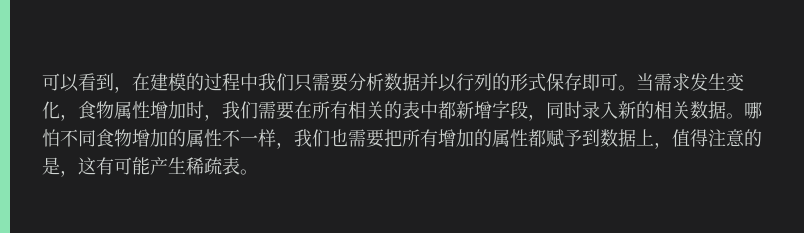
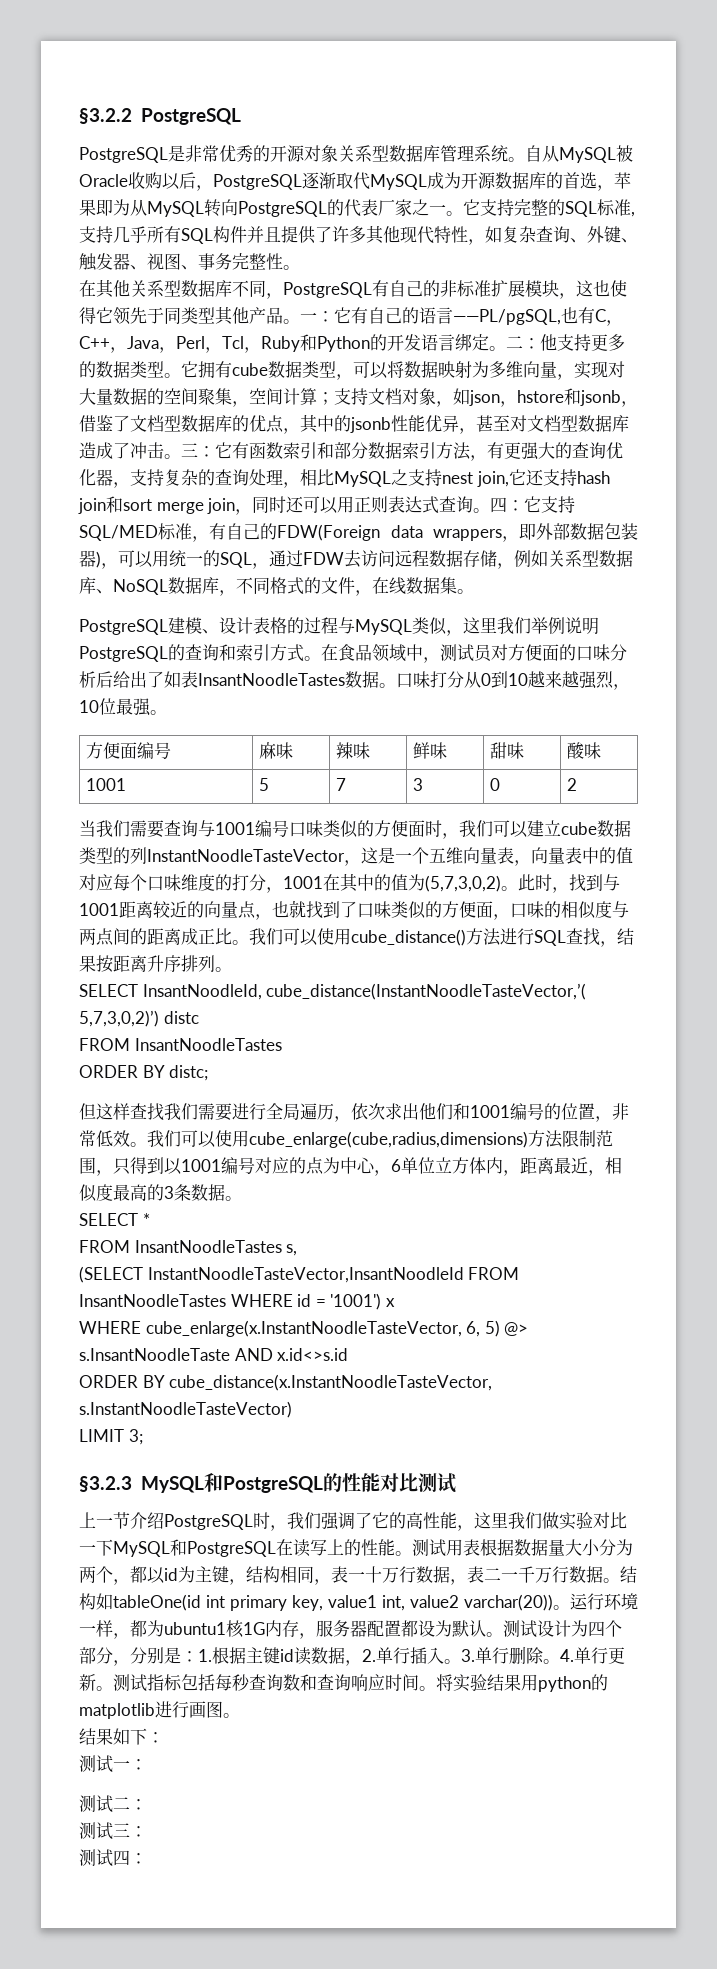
- 可以看到，在建模的过程中我们只需要分析数据并以行列的形式保存即可。当需求发生变化，食物属性增加时，我们需要在所有相关的表中都新增字段，同时录入新的相关数据。哪怕不同食物增加的属性不一样，我们也需要把所有增加的属性都赋予到数据上，值得注意的是，这有可能产生稀疏表。
+ §3.2.2 PostgreSQL
+ PostgreSQL是非常优秀的开源对象关系型数据库管理系统。自从MySQL被Oracle收购以后，PostgreSQL逐渐取代MySQL成为开源数据库的首选，苹果即为从MySQL转向PostgreSQL的代表厂家之一。它支持完整的SQL标准,支持几乎所有SQL构件并且提供了许多其他现代特性，如复杂查询、外键、触发器、视图、事务完整性。
+ 在其他关系型数据库不同，PostgreSQL有自己的非标准扩展模块，这也使得它领先于同类型其他产品。一：它有自己的语言——PL/pgSQL,也有C，C++，Java，Perl，Tcl，Ruby和Python的开发语言绑定。二：他支持更多的数据类型。它拥有cube数据类型，可以将数据映射为多维向量，实现对大量数据的空间聚集，空间计算；支持文档对象，如json，hstore和jsonb，借鉴了文档型数据库的优点，其中的jsonb性能优异，甚至对文档型数据库造成了冲击。三：它有函数索引和部分数据索引方法，有更强大的查询优化器，支持复杂的查询处理，相比MySQL之支持nest join,它还支持hash join和sort merge join，同时还可以用正则表达式查询。四：它支持SQL/MED标准，有自己的FDW(Foreign data wrappers，即外部数据包装器)，可以用统一的SQL，通过FDW去访问远程数据存储，例如关系型数据库、NoSQL数据库，不同格式的文件，在线数据集。
+ PostgreSQL建模、设计表格的过程与MySQL类似，这里我们举例说明PostgreSQL的查询和索引方式。在食品领域中，测试员对方便面的口味分析后给出了如表InsantNoodleTastes数据。口味打分从0到10越来越强烈，10位最强。
+ 方便面编号 | 麻味 | 辣味 | 鲜味 | 甜味 | 酸味
+ 1001 | 5 | 7 | 3 | 0 | 2
+ 当我们需要查询与1001编号口味类似的方便面时，我们可以建立cube数据类型的列InstantNoodleTasteVector，这是一个五维向量表，向量表中的值对应每个口味维度的打分，1001在其中的值为(5,7,3,0,2)。此时，找到与1001距离较近的向量点，也就找到了口味类似的方便面，口味的相似度与两点间的距离成正比。我们可以使用cube_distance()方法进行SQL查找，结果按距离升序排列。
+ SELECT InsantNoodleId, cube_distance(InstantNoodleTasteVector,’( 5,7,3,0,2)’) distc
+ FROM InsantNoodleTastes
+ ORDER BY distc;
+ 但这样查找我们需要进行全局遍历，依次求出他们和1001编号的位置，非常低效。我们可以使用cube_enlarge(cube,radius,dimensions)方法限制范围，只得到以1001编号对应的点为中心，6单位立方体内，距离最近，相似度最高的3条数据。
+ SELECT *
+ FROM InsantNoodleTastes s,
+ (SELECT InstantNoodleTasteVector,InsantNoodleId FROM InsantNoodleTastes WHERE id = '1001') x
+ WHERE cube_enlarge(x.InstantNoodleTasteVector, 6, 5) @> s.InsantNoodleTaste AND x.id<>s.id
+ ORDER BY cube_distance(x.InstantNoodleTasteVector, s.InstantNoodleTasteVector)
+ LIMIT 3;
+ §3.2.3 MySQL和PostgreSQL的性能对比测试
+ 上一节介绍PostgreSQL时，我们强调了它的高性能，这里我们做实验对比一下MySQL和PostgreSQL在读写上的性能。测试用表根据数据量大小分为两个，都以id为主键，结构相同，表一十万行数据，表二一千万行数据。结构如tableOne(id int primary key, value1 int, value2 varchar(20))。运行环境一样，都为ubuntu1核1G内存，服务器配置都设为默认。测试设计为四个部分，分别是：1.根据主键id读数据，2.单行插入。3.单行删除。4.单行更新。测试指标包括每秒查询数和查询响应时间。将实验结果用python的matplotlib进行画图。
+ 结果如下：
+ 测试一：
+ 测试二：
+ 测试三：
+ 测试四：

